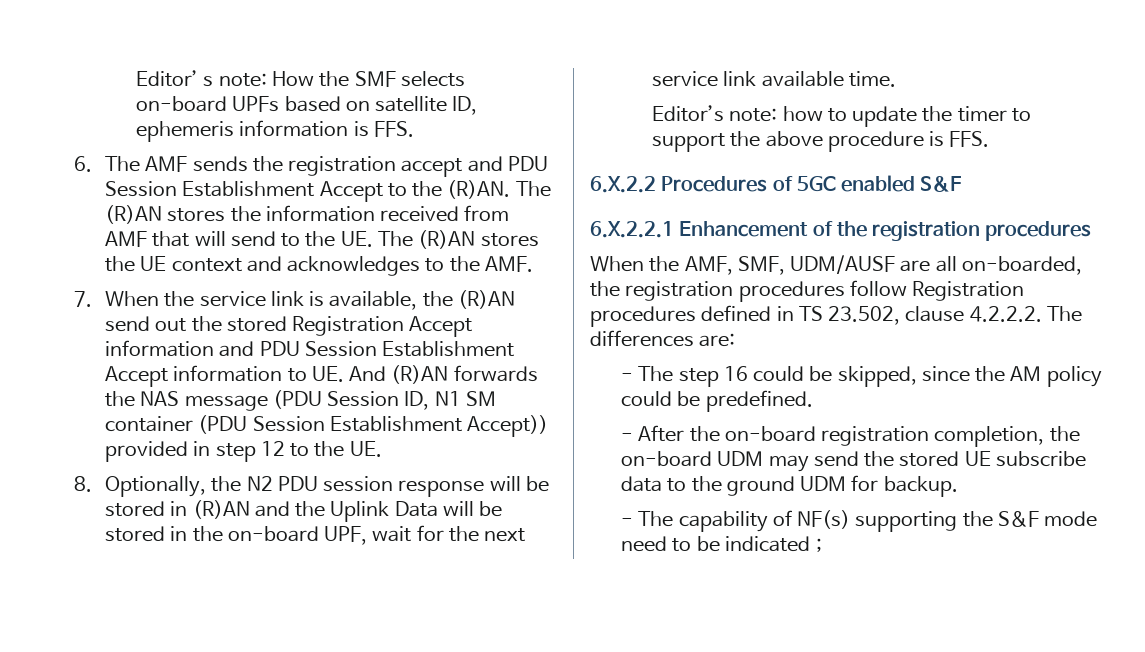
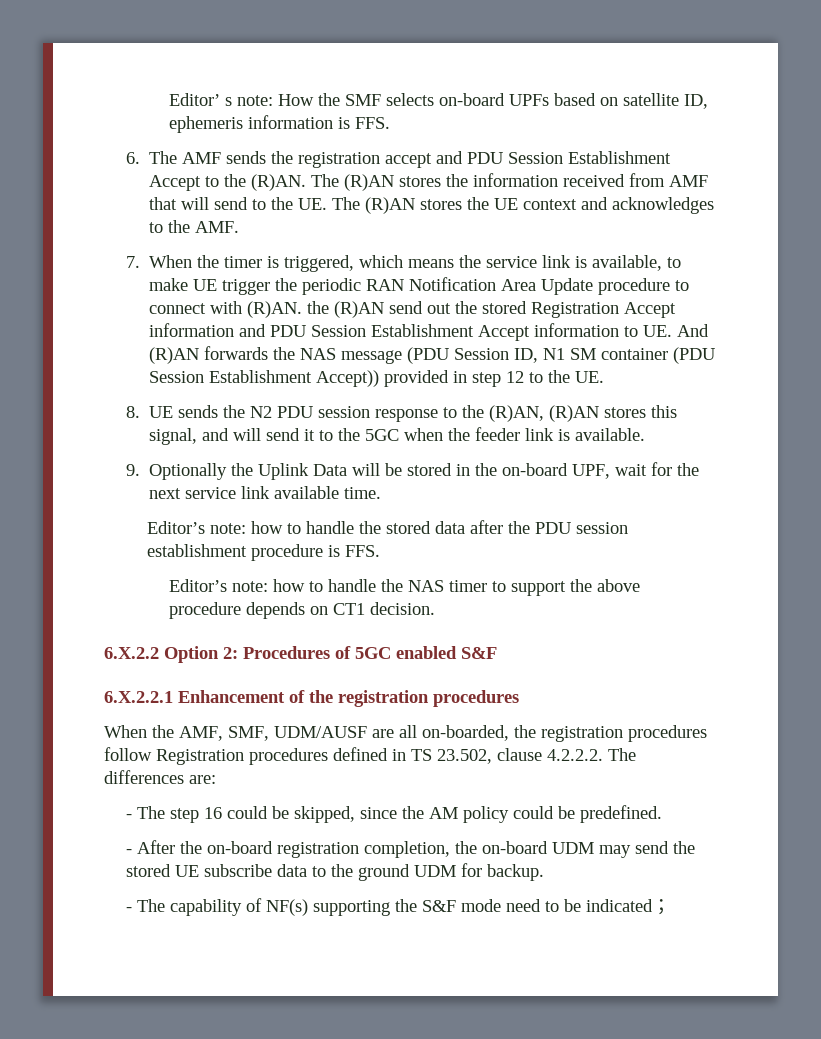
- 7. When the service link is available, the (R)AN send out the stored Registration Accept information and PDU Session Establishment Accept information to UE. And (R)AN forwards the NAS message (PDU Session ID, N1 SM container (PDU Session Establishment Accept)) provided in step 12 to the UE.
+ 7. When the timer is triggered, which means the service link is available, to make UE trigger the periodic RAN Notification Area Update procedure to connect with (R)AN. the (R)AN send out the stored Registration Accept information and PDU Session Establishment Accept information to UE. And (R)AN forwards the NAS message (PDU Session ID, N1 SM container (PDU Session Establishment Accept)) provided in step 12 to the UE.
- 8. Optionally, the N2 PDU session response will be stored in (R)AN and the Uplink Data will be stored in the on-board UPF, wait for the next service link available time.
+ 8. UE sends the N2 PDU session response to the (R)AN, (R)AN stores this signal, and will send it to the 5GC when the feeder link is available.
+ 9. Optionally the Uplink Data will be stored in the on-board UPF, wait for the next service link available time.
- Editor’s note: how to update the timer to support the above procedure is FFS.
+ Editor’s note: how to handle the stored data after the PDU session establishment procedure is FFS.
+ Editor’s note: how to handle the NAS timer to support the above procedure depends on CT1 decision.
- 6.X.2.2 Procedures of 5GC enabled S&F
+ 6.X.2.2 Option 2: Procedures of 5GC enabled S&F

